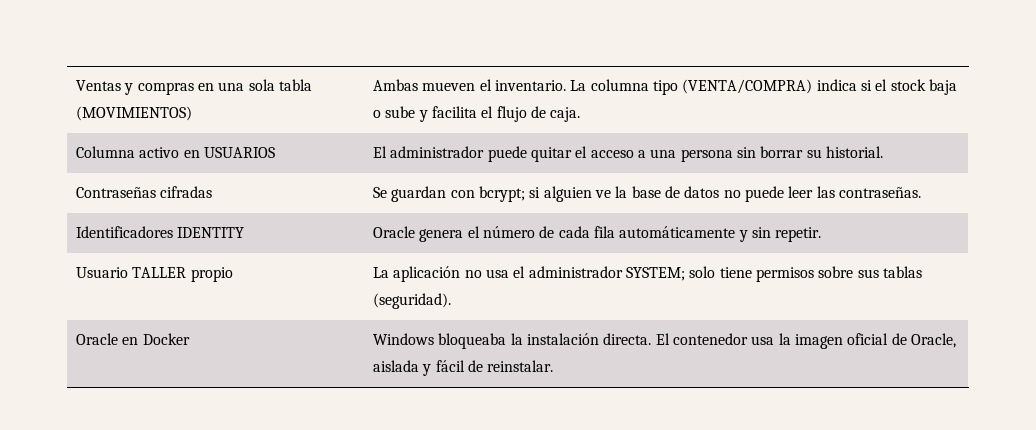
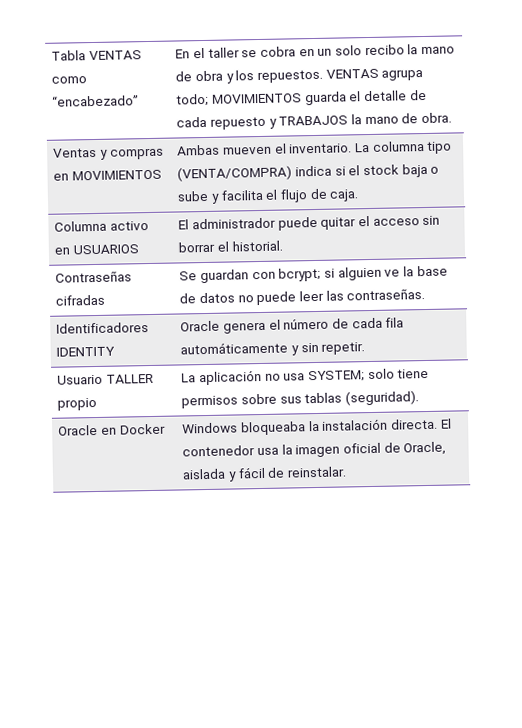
- Ventas y compras en una sola tabla (MOVIMIENTOS) | Ambas mueven el inventario. La columna tipo (VENTA/COMPRA) indica si el stock baja o sube y facilita el flujo de caja.
+ Tabla VENTAS como “encabezado” | En el taller se cobra en un solo recibo la mano de obra y los repuestos. VENTAS agrupa todo; MOVIMIENTOS guarda el detalle de cada repuesto y TRABAJOS la mano de obra.
+ Ventas y compras en MOVIMIENTOS | Ambas mueven el inventario. La columna tipo (VENTA/COMPRA) indica si el stock baja o sube y facilita el flujo de caja.
- Columna activo en USUARIOS | El administrador puede quitar el acceso a una persona sin borrar su historial.
+ Columna activo en USUARIOS | El administrador puede quitar el acceso sin borrar el historial.
- Usuario TALLER propio | La aplicación no usa el administrador SYSTEM; solo tiene permisos sobre sus tablas (seguridad).
+ Usuario TALLER propio | La aplicación no usa SYSTEM; solo tiene permisos sobre sus tablas (seguridad).

